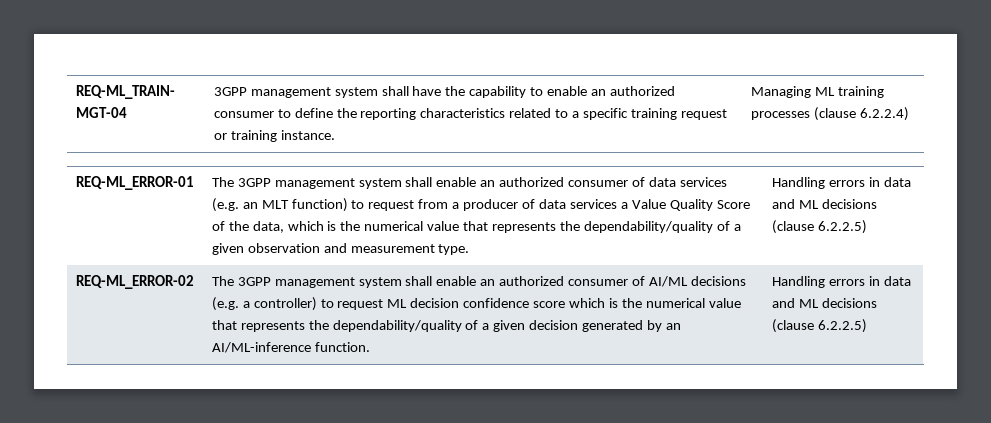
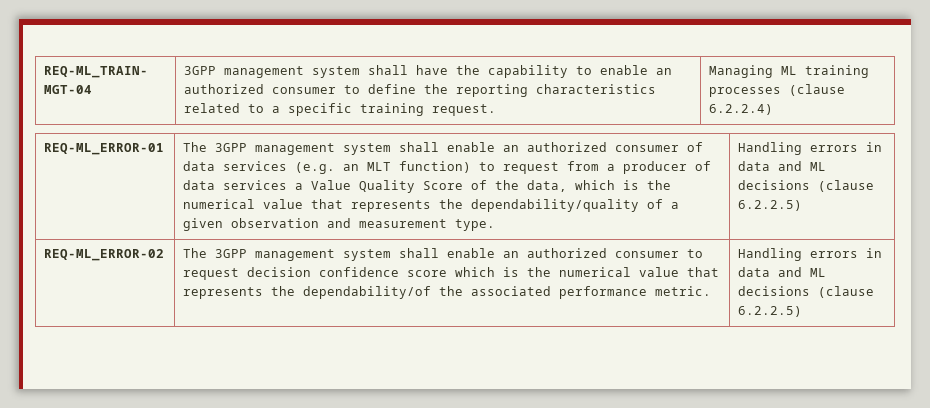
- REQ-ML_TRAIN- MGT-04 | 3GPP management system shall have the capability to enable an authorized consumer to define the reporting characteristics related to a specific training request or training instance. | Managing ML training processes (clause 6.2.2.4)
+ REQ-ML_TRAIN- MGT-04 | 3GPP management system shall have the capability to enable an authorized consumer to define the reporting characteristics related to a specific training request. | Managing ML training processes (clause 6.2.2.4)
- The 3GPP management system shall enable an authorized consumer of AI/ML decisions (e.g. a controller) to request ML decision confidence score which is the numerical value that represents the dependability/quality of a given decision generated by an AI/ML-inference function.
+ The 3GPP management system shall enable an authorized consumer to request decision confidence score which is the numerical value that represents the dependability/of the associated performance metric.

